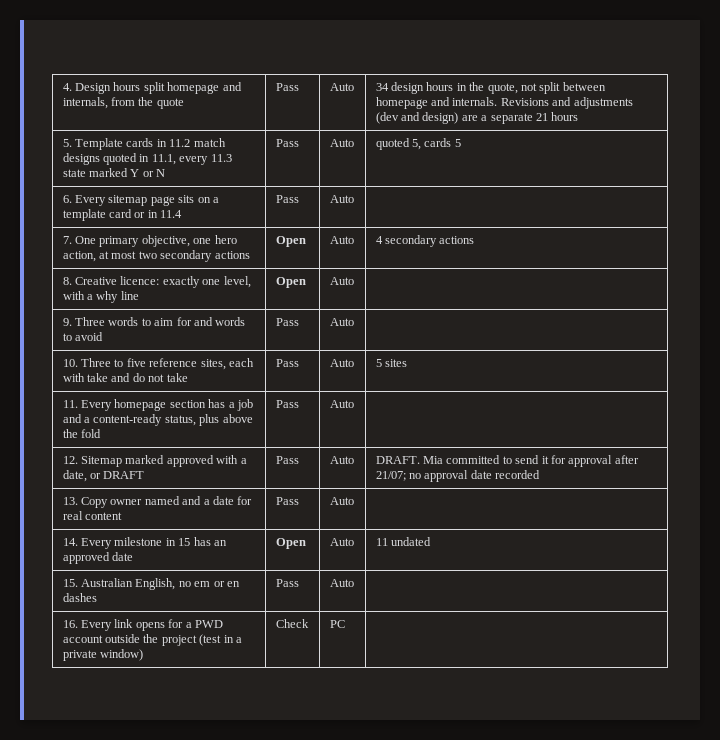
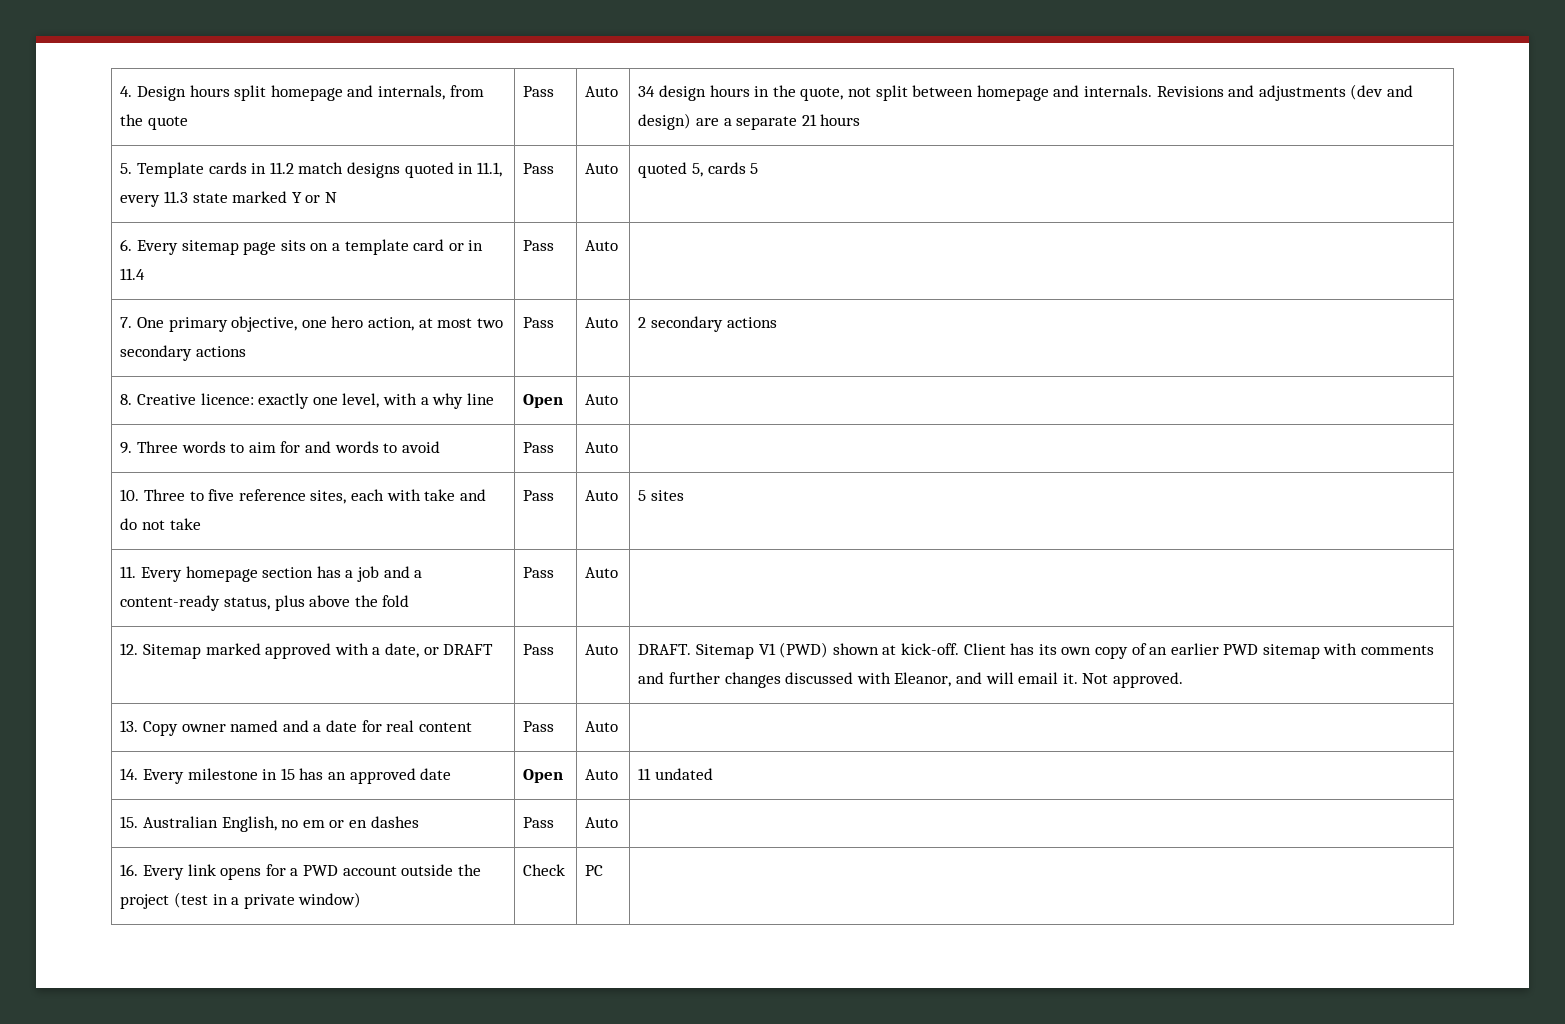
- 7. One primary objective, one hero action, at most two secondary actions | Open | Auto | 4 secondary actions
+ 7. One primary objective, one hero action, at most two secondary actions | Pass | Auto | 2 secondary actions
- Mia committed to send it for approval after 21/07; no approval date recorded
+ Sitemap V1 (PWD) shown at kick-off. Client has its own copy of an earlier PWD sitemap with comments and further changes discussed with Eleanor, and will email it. Not approved.

